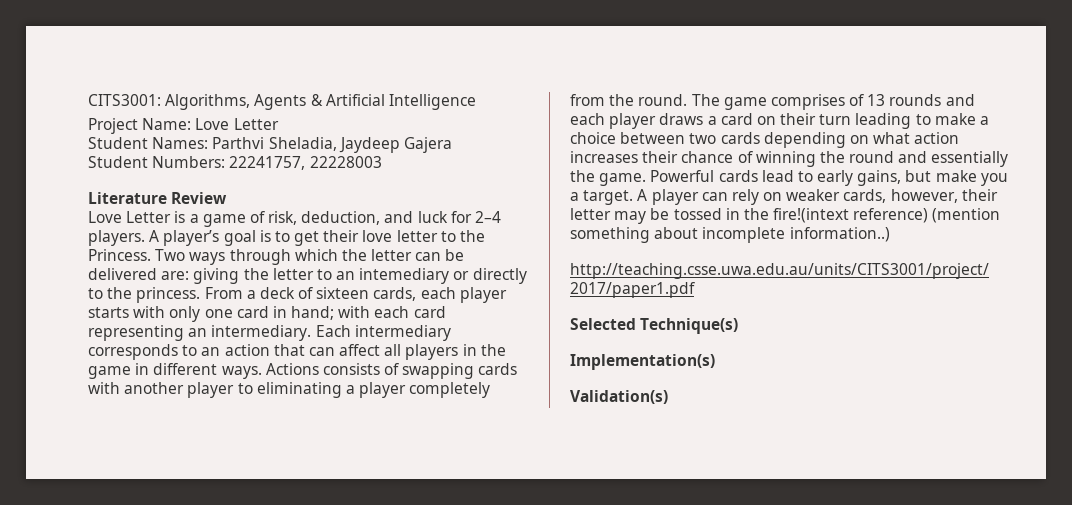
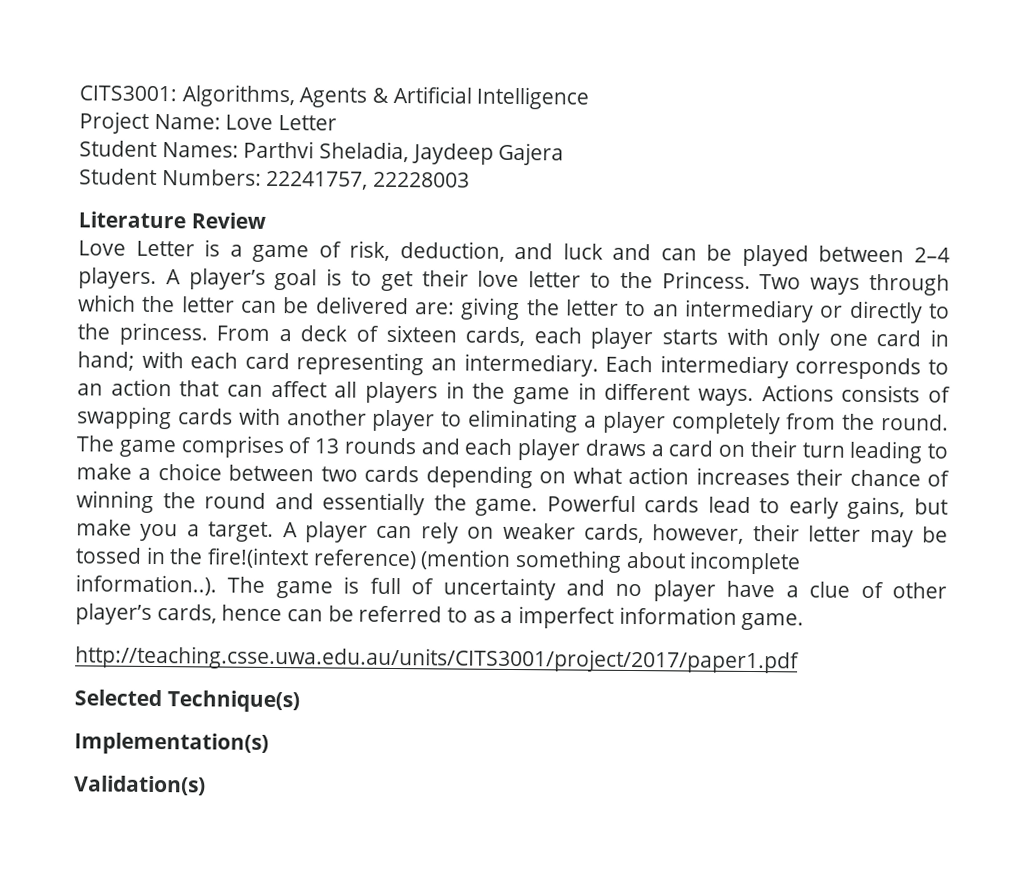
- Love Letter is a game of risk, deduction, and luck for 2–4 players.
+ Love Letter is a game of risk, deduction, and luck and can be played between 2–4 players.
- Two ways through which the letter can be delivered are: giving the letter to an intemediary or directly to the princess.
+ Two ways through which the letter can be delivered are: giving the letter to an intermediary or directly to the princess.
- A player can rely on weaker cards, however, their letter may be tossed in the fire!(intext reference) (mention something about incomplete information..)
+ A player can rely on weaker cards, however, their letter may be tossed in the fire!(intext reference) (mention something about incomplete information..). The game is full of uncertainty and no player have a clue of other player’s cards, hence can be referred to as a imperfect information game.

